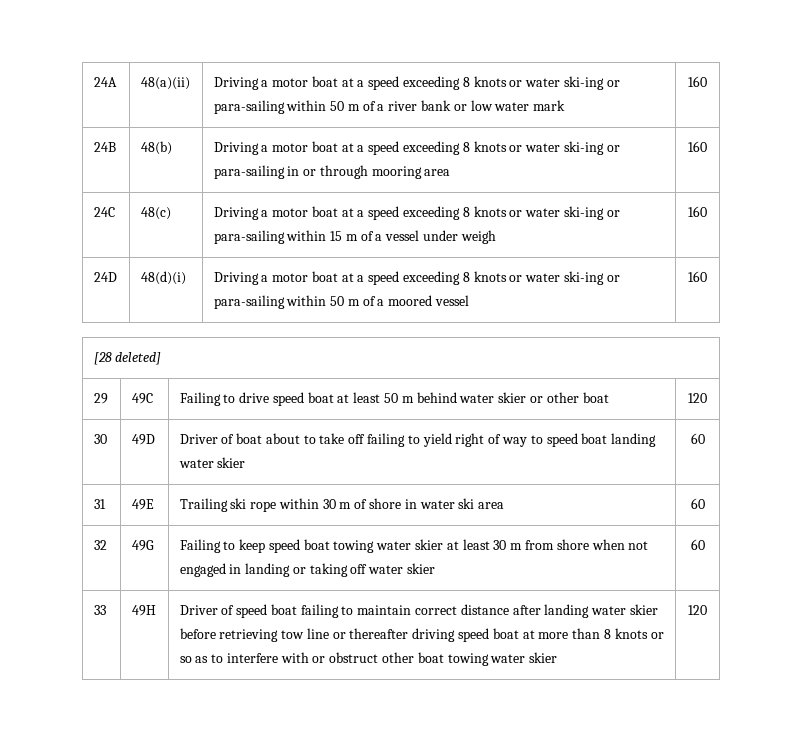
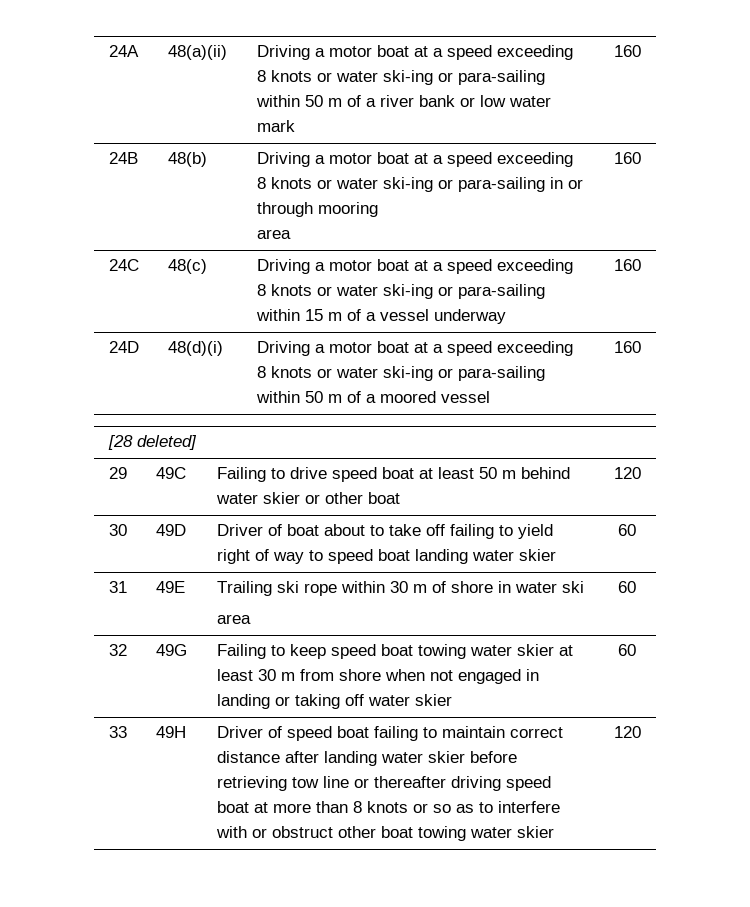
- 24B | 48(b) | Driving a motor boat at a speed exceeding 8 knots or water ski-ing or para-sailing in or through mooring area | 160
+ 24B | 48(b) | Driving a motor boat at a speed exceeding 8 knots or water ski-ing or para-sailing in or through mooring
+ area | 160
- 24C | 48(c) | Driving a motor boat at a speed exceeding 8 knots or water ski-ing or para-sailing within 15 m of a vessel under weigh | 160
+ 24C | 48(c) | Driving a motor boat at a speed exceeding 8 knots or water ski-ing or para-sailing within 15 m of a vessel underway | 160
- 31 | 49E | Trailing ski rope within 30 m of shore in water ski area | 60
+ 31 | 49E | Trailing ski rope within 30 m of shore in water ski
+ area | 60

